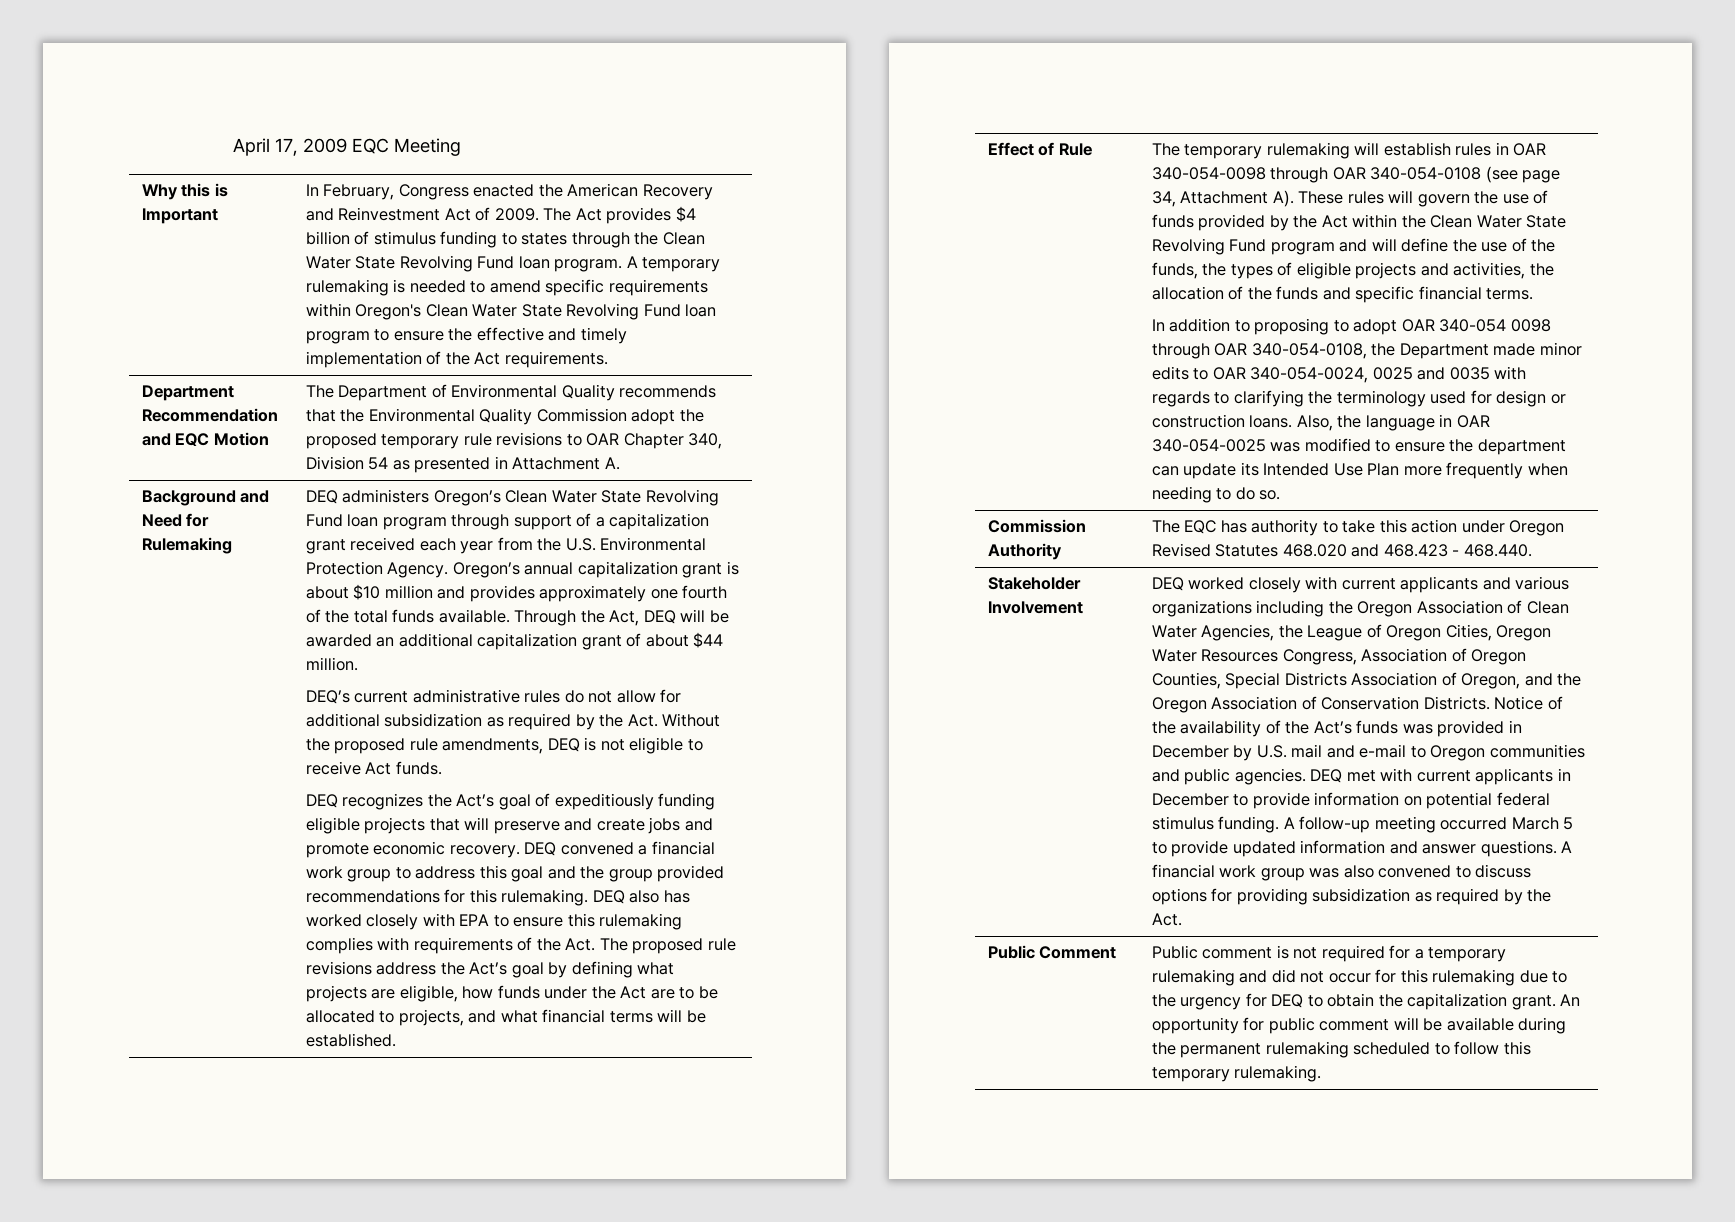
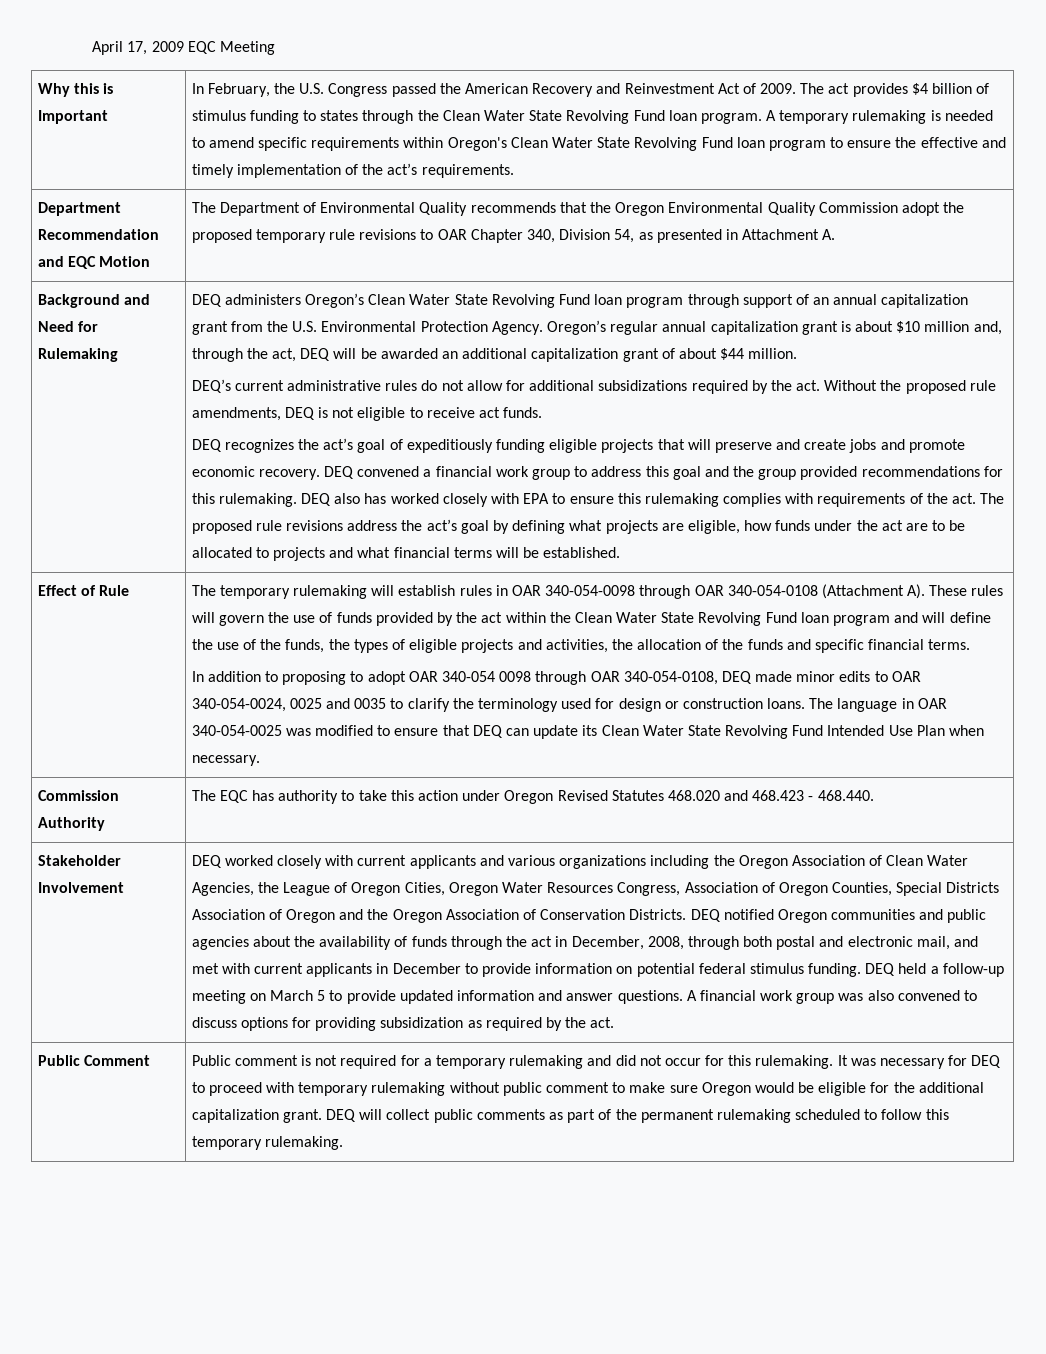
- In February, Congress enacted the American Recovery and Reinvestment Act of 2009.
+ In February, the U.S. Congress passed the American Recovery and Reinvestment Act of 2009.
- The Act provides $4 billion of stimulus funding to states through the Clean Water State Revolving Fund loan program.
+ The act provides $4 billion of stimulus funding to states through the Clean Water State Revolving Fund loan program.
- A temporary rulemaking is needed to amend specific requirements within Oregon's Clean Water State Revolving Fund loan program to ensure the effective and timely implementation of the Act requirements.
+ A temporary rulemaking is needed to amend specific requirements within Oregon's Clean Water State Revolving Fund loan program to ensure the effective and timely implementation of the act’s requirements.
- Department Recommendation and EQC Motion | The Department of Environmental Quality recommends that the Environmental Quality Commission adopt the proposed temporary rule revisions to OAR Chapter 340, Division 54 as presented in Attachment A.
+ Department Recommendation and EQC Motion | The Department of Environmental Quality recommends that the Oregon Environmental Quality Commission adopt the proposed temporary rule revisions to OAR Chapter 340, Division 54, as presented in Attachment A.
- DEQ administers Oregon’s Clean Water State Revolving Fund loan program through support of a capitalization grant received each year from the U.S. Environmental Protection Agency.
+ DEQ administers Oregon’s Clean Water State Revolving Fund loan program through support of an annual capitalization grant from the U.S. Environmental Protection Agency.
- Oregon’s annual capitalization grant is about $10 million and provides approximately one fourth of the total funds available. Through the Act, DEQ will be awarded an additional capitalization grant of about $44 million.
+ Oregon’s regular annual capitalization grant is about $10 million and, through the act, DEQ will be awarded an additional capitalization grant of about $44 million.
- DEQ’s current administrative rules do not allow for additional subsidization as required by the Act. Without the proposed rule amendments, DEQ is not eligible to receive Act funds.
+ DEQ’s current administrative rules do not allow for additional subsidizations required by the act. Without the proposed rule amendments, DEQ is not eligible to receive act funds.
- DEQ recognizes the Act’s goal of expeditiously funding eligible projects that will preserve and create jobs and promote economic recovery.
+ DEQ recognizes the act’s goal of expeditiously funding eligible projects that will preserve and create jobs and promote economic recovery.
- DEQ also has worked closely with EPA to ensure this rulemaking complies with requirements of the Act. The proposed rule revisions address the Act’s goal by defining what projects are eligible, how funds under the Act are to be allocated to projects, and what financial terms will be established.
+ DEQ also has worked closely with EPA to ensure this rulemaking complies with requirements of the act. The proposed rule revisions address the act’s goal by defining what projects are eligible, how funds under the act are to be allocated to projects and what financial terms will be established.
- The temporary rulemaking will establish rules in OAR 340-054-0098 through OAR 340-054-0108 (see page 34, Attachment A). These rules will govern the use of funds provided by the Act within the Clean Water State Revolving Fund program and will define the use of the funds, the types of eligible projects and activities, the allocation of the funds and specific financial terms.
+ The temporary rulemaking will establish rules in OAR 340-054-0098 through OAR 340-054-0108 (Attachment A). These rules will govern the use of funds provided by the act within the Clean Water State Revolving Fund loan program and will define the use of the funds, the types of eligible projects and activities, the allocation of the funds and specific financial terms.
- In addition to proposing to adopt OAR 340-054 0098 through OAR 340-054-0108, the Department made minor edits to OAR 340-054-0024, 0025 and 0035 with regards to clarifying the terminology used for design or construction loans.
+ In addition to proposing to adopt OAR 340-054 0098 through OAR 340-054-0108, DEQ made minor edits to OAR 340-054-0024, 0025 and 0035 to clarify the terminology used for design or construction loans.
- Also, the language in OAR 340-054-0025 was modified to ensure the department can update its Intended Use Plan more frequently when needing to do so.
+ The language in OAR 340-054-0025 was modified to ensure that DEQ can update its Clean Water State Revolving Fund Intended Use Plan when necessary.
- DEQ worked closely with current applicants and various organizations including the Oregon Association of Clean Water Agencies, the League of Oregon Cities, Oregon Water Resources Congress, Association of Oregon Counties, Special Districts Association of Oregon, and the Oregon Association of Conservation Districts.
+ DEQ worked closely with current applicants and various organizations including the Oregon Association of Clean Water Agencies, the League of Oregon Cities, Oregon Water Resources Congress, Association of Oregon Counties, Special Districts Association of Oregon and the Oregon Association of Conservation Districts.
- Notice of the availability of the Act’s funds was provided in December by U.S. mail and e-mail to Oregon communities and public agencies. DEQ met with current applicants in December to provide information on potential federal stimulus funding.
+ DEQ notified Oregon communities and public agencies about the availability of funds through the act in December, 2008, through both postal and electronic mail, and met with current applicants in December to provide information on potential federal stimulus funding.
- A follow-up meeting occurred March 5 to provide updated information and answer questions.
+ DEQ held a follow-up meeting on March 5 to provide updated information and answer questions.
- A financial work group was also convened to discuss options for providing subsidization as required by the Act.
+ A financial work group was also convened to discuss options for providing subsidization as required by the act.
- Public comment is not required for a temporary rulemaking and did not occur for this rulemaking due to the urgency for DEQ to obtain the capitalization grant. An opportunity for public comment will be available during the permanent rulemaking scheduled to follow this temporary rulemaking.
+ Public comment is not required for a temporary rulemaking and did not occur for this rulemaking. It was necessary for DEQ to proceed with temporary rulemaking without public comment to make sure Oregon would be eligible for the additional capitalization grant. DEQ will collect public comments as part of the permanent rulemaking scheduled to follow this temporary rulemaking.

